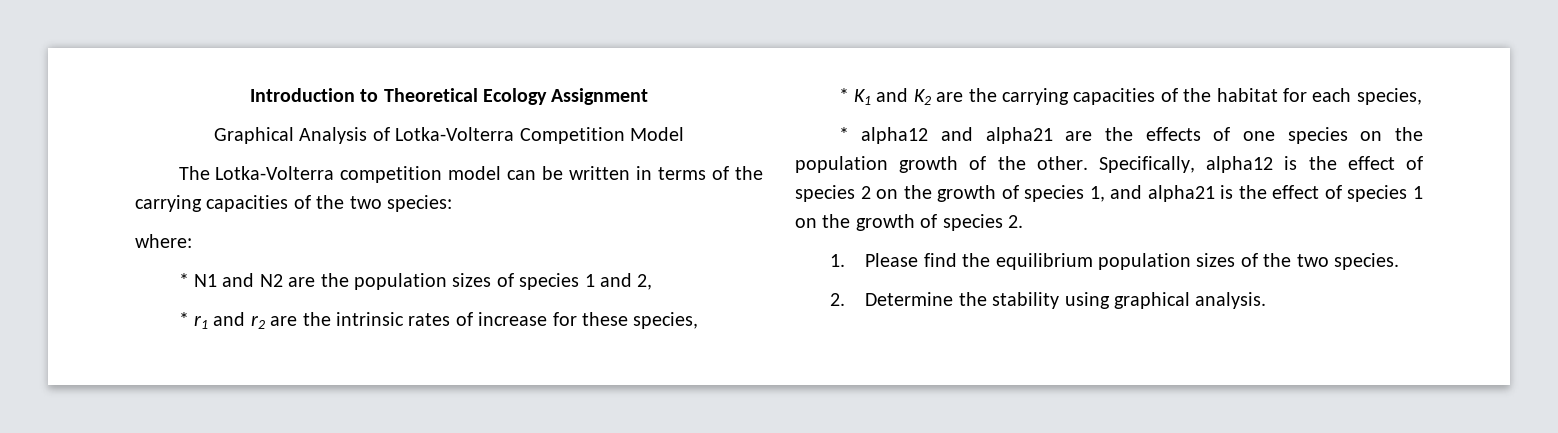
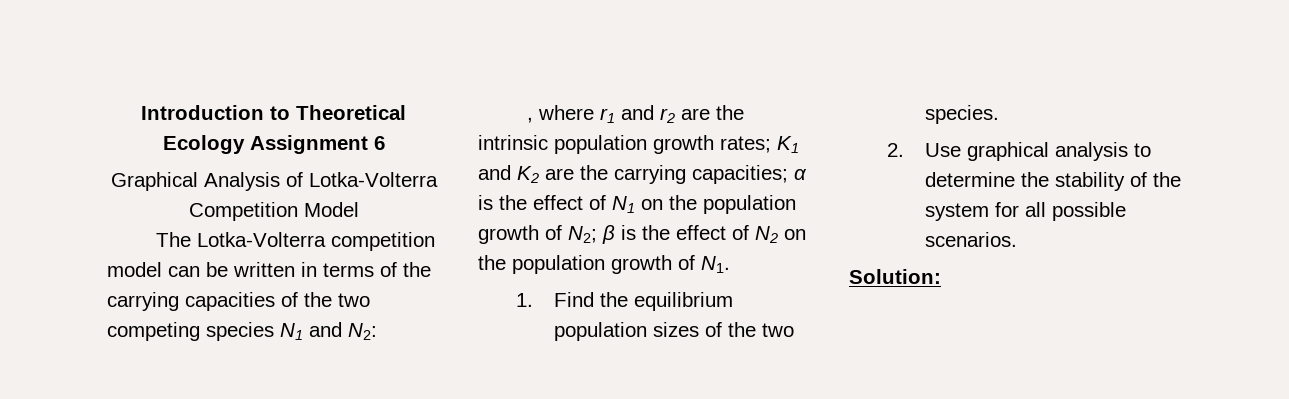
- Introduction to Theoretical Ecology Assignment
+ Introduction to Theoretical Ecology Assignment 6
- The Lotka-Volterra competition model can be written in terms of the carrying capacities of the two species:
- where:
- * N1 and N2 are the population sizes of species 1 and 2,
- * r1 and r2 are the intrinsic rates of increase for these species,
- * K1 and K2 are the carrying capacities of the habitat for each species,
- * alpha12 and alpha21 are the effects of one species on the population growth of the other. Specifically, alpha12 is the effect of species 2 on the growth of species 1, and alpha21 is the effect of species 1 on the growth of species 2.
+ The Lotka-Volterra competition model can be written in terms of the carrying capacities of the two competing species N1 and N2:
+ , where r1 and r2 are the intrinsic population growth rates; K1 and K2 are the carrying capacities; α is the effect of N1 on the population growth of N2; β is the effect of N2 on the population growth of N1.
- 1. Please find the equilibrium population sizes of the two species.
+ 1. Find the equilibrium population sizes of the two species.
- 2. Determine the stability using graphical analysis.
+ 2. Use graphical analysis to determine the stability of the system for all possible scenarios.
+ Solution:

